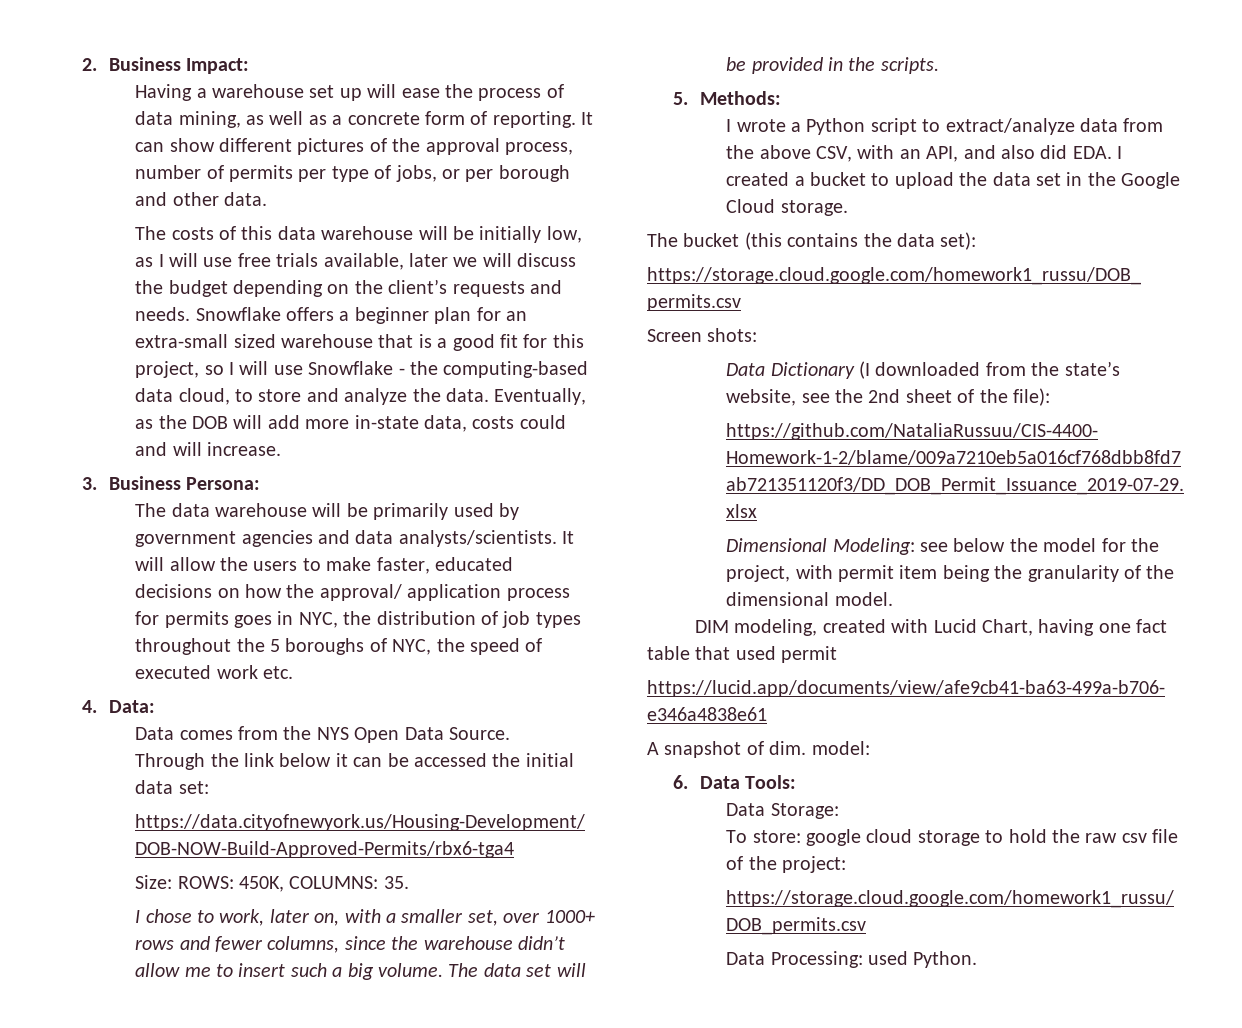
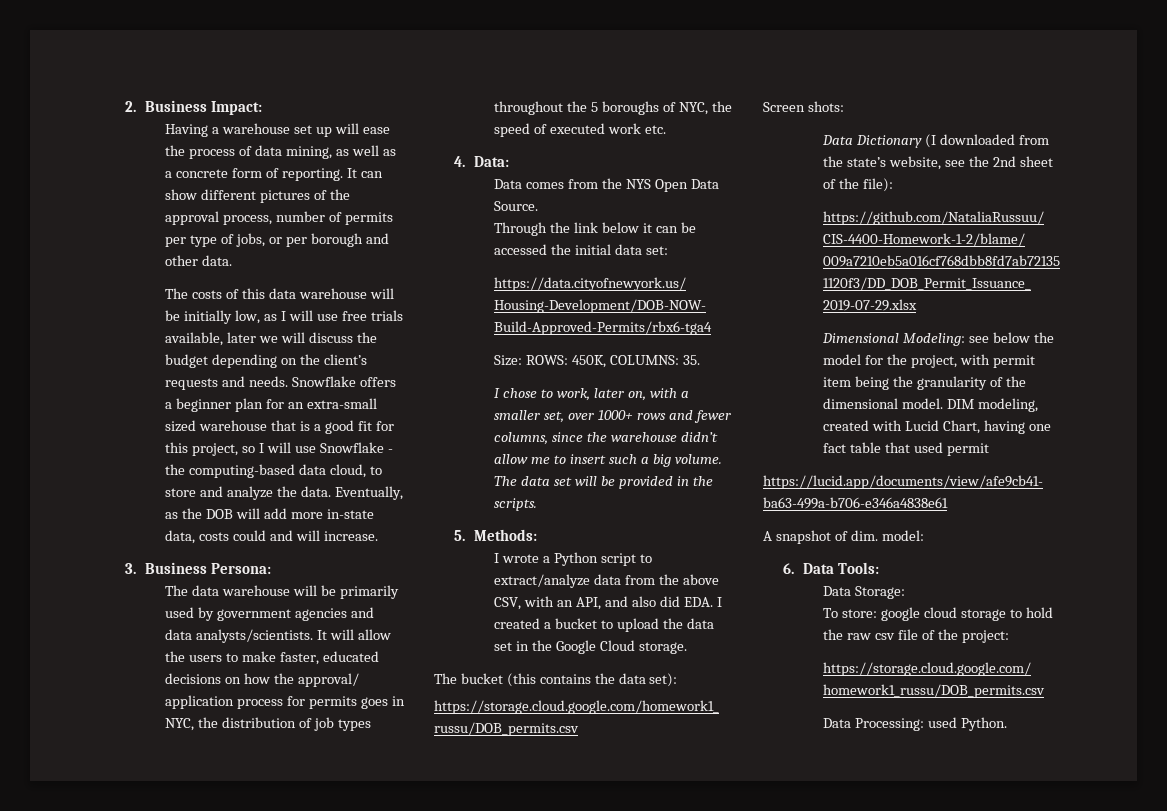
- Dimensional Modeling: see below the model for the project, with permit item being the granularity of the dimensional model.
- DIM modeling, created with Lucid Chart, having one fact table that used permit
+ Dimensional Modeling: see below the model for the project, with permit item being the granularity of the dimensional model. DIM modeling, created with Lucid Chart, having one fact table that used permit

